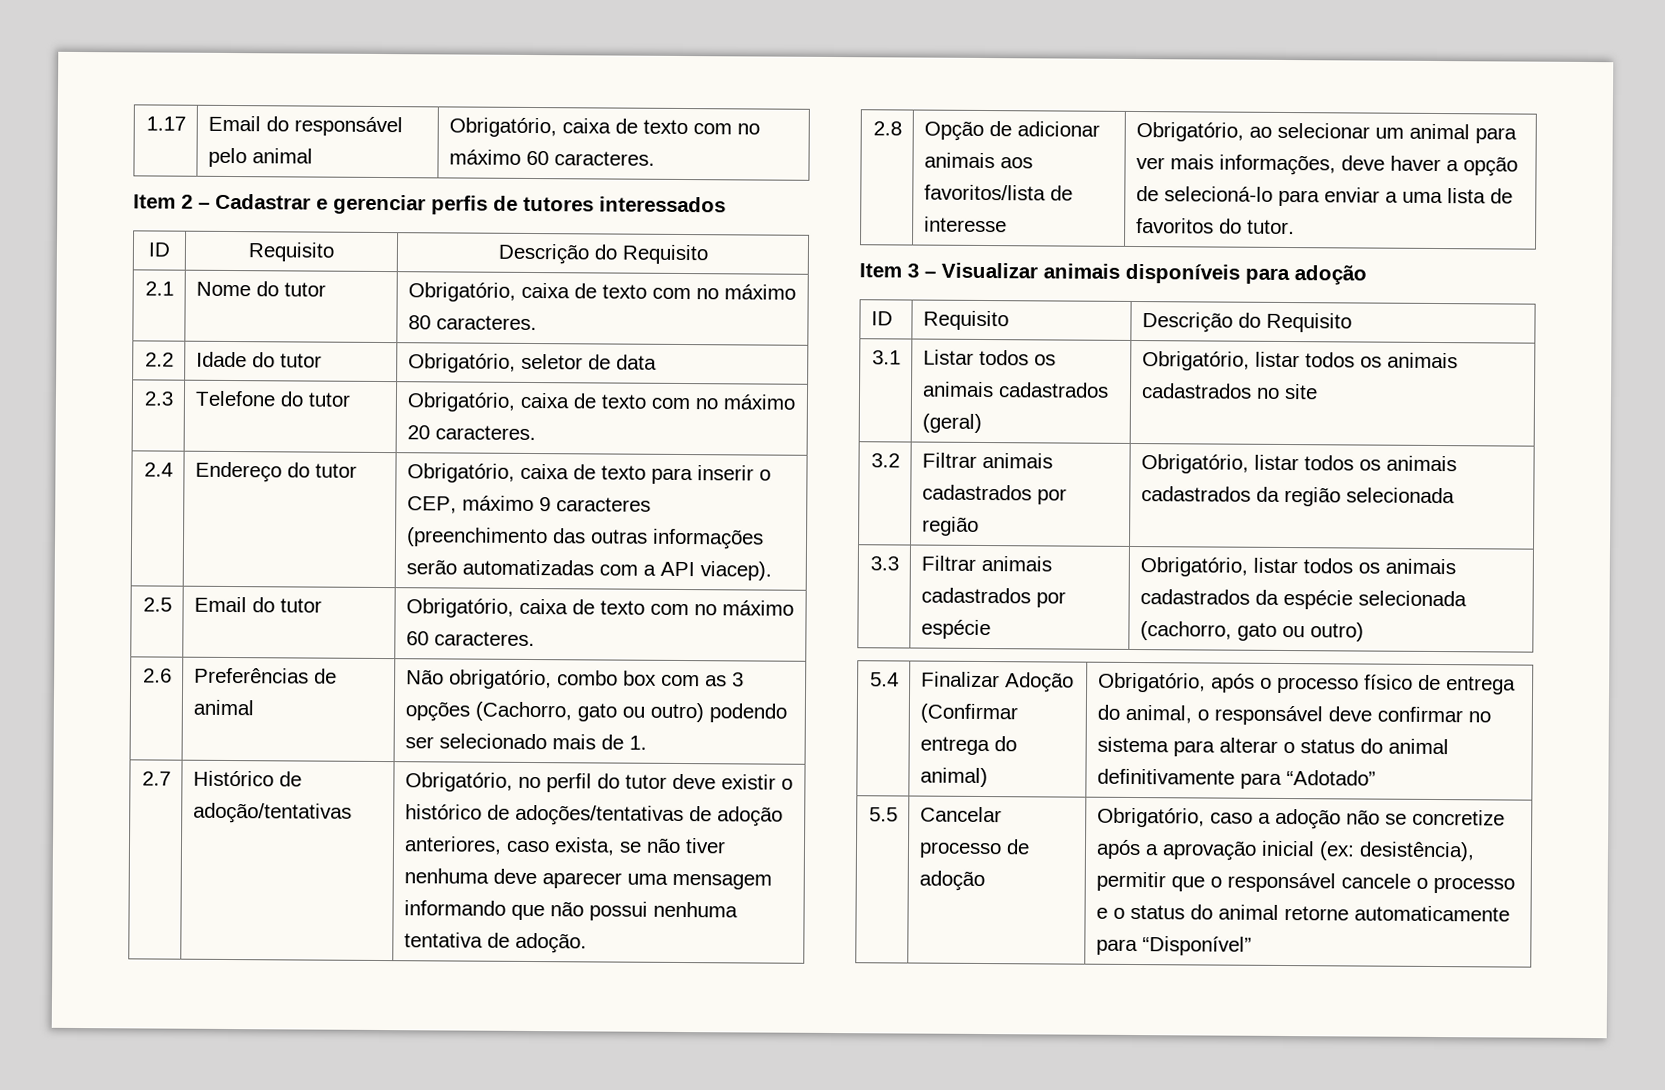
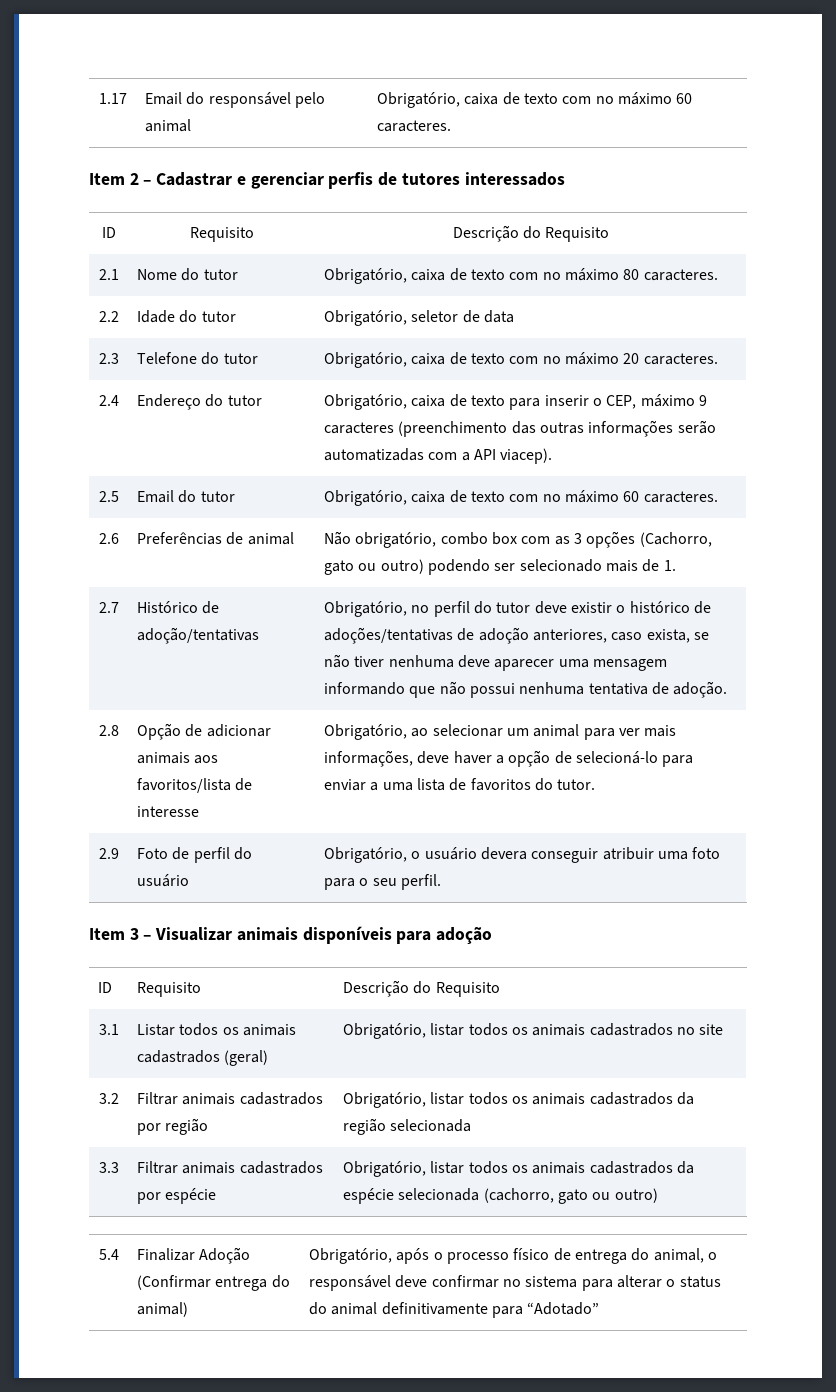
+ 2.9 | Foto de perfil do usuário | Obrigatório, o usuário devera conseguir atribuir uma foto para o seu perfil.
- 5.5 | Cancelar processo de adoção | Obrigatório, caso a adoção não se concretize após a aprovação inicial (ex: desistência), permitir que o responsável cancele o processo e o status do animal retorne automaticamente para “Disponível”

